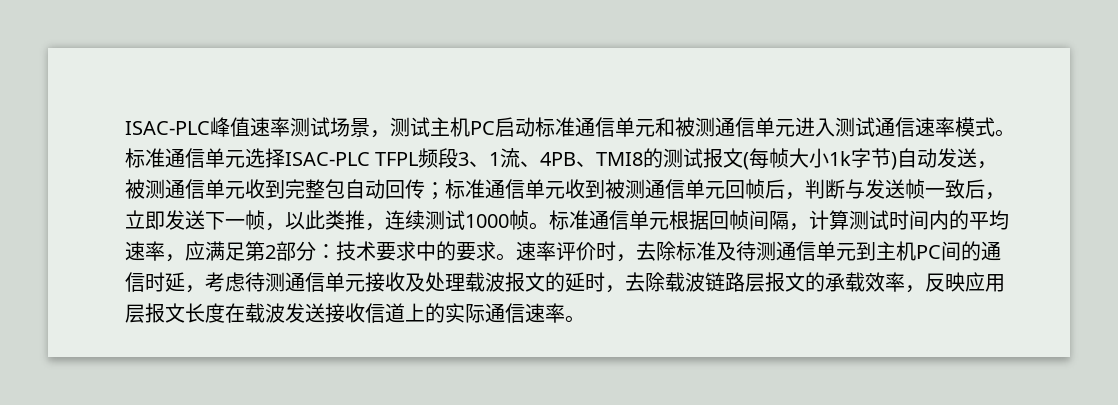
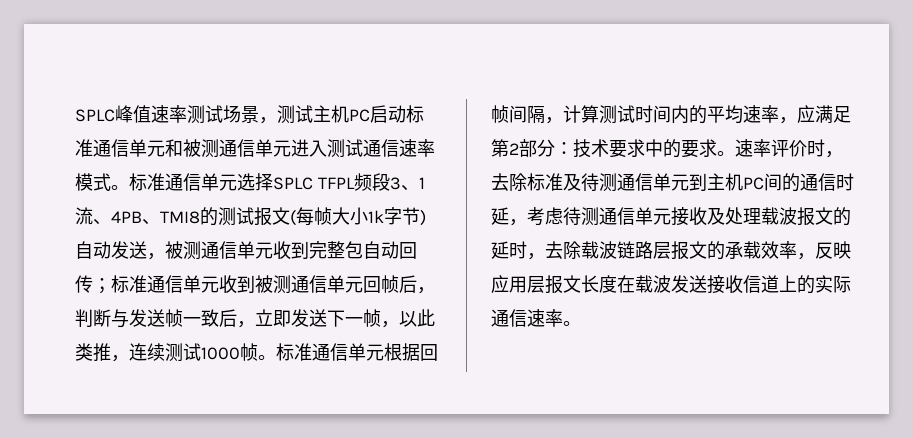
- ISAC-PLC峰值速率测试场景，测试主机PC启动标准通信单元和被测通信单元进入测试通信速率模式。
+ SPLC峰值速率测试场景，测试主机PC启动标准通信单元和被测通信单元进入测试通信速率模式。
- 标准通信单元选择ISAC-PLC TFPL频段3、1流、4PB、TMI8的测试报文(每帧大小1k字节)自动发送，被测通信单元收到完整包自动回传；标准通信单元收到被测通信单元回帧后，判断与发送帧一致后，立即发送下一帧，以此类推，连续测试1000帧。
+ 标准通信单元选择SPLC TFPL频段3、1流、4PB、TMI8的测试报文(每帧大小1k字节)自动发送，被测通信单元收到完整包自动回传；标准通信单元收到被测通信单元回帧后，判断与发送帧一致后，立即发送下一帧，以此类推，连续测试1000帧。

